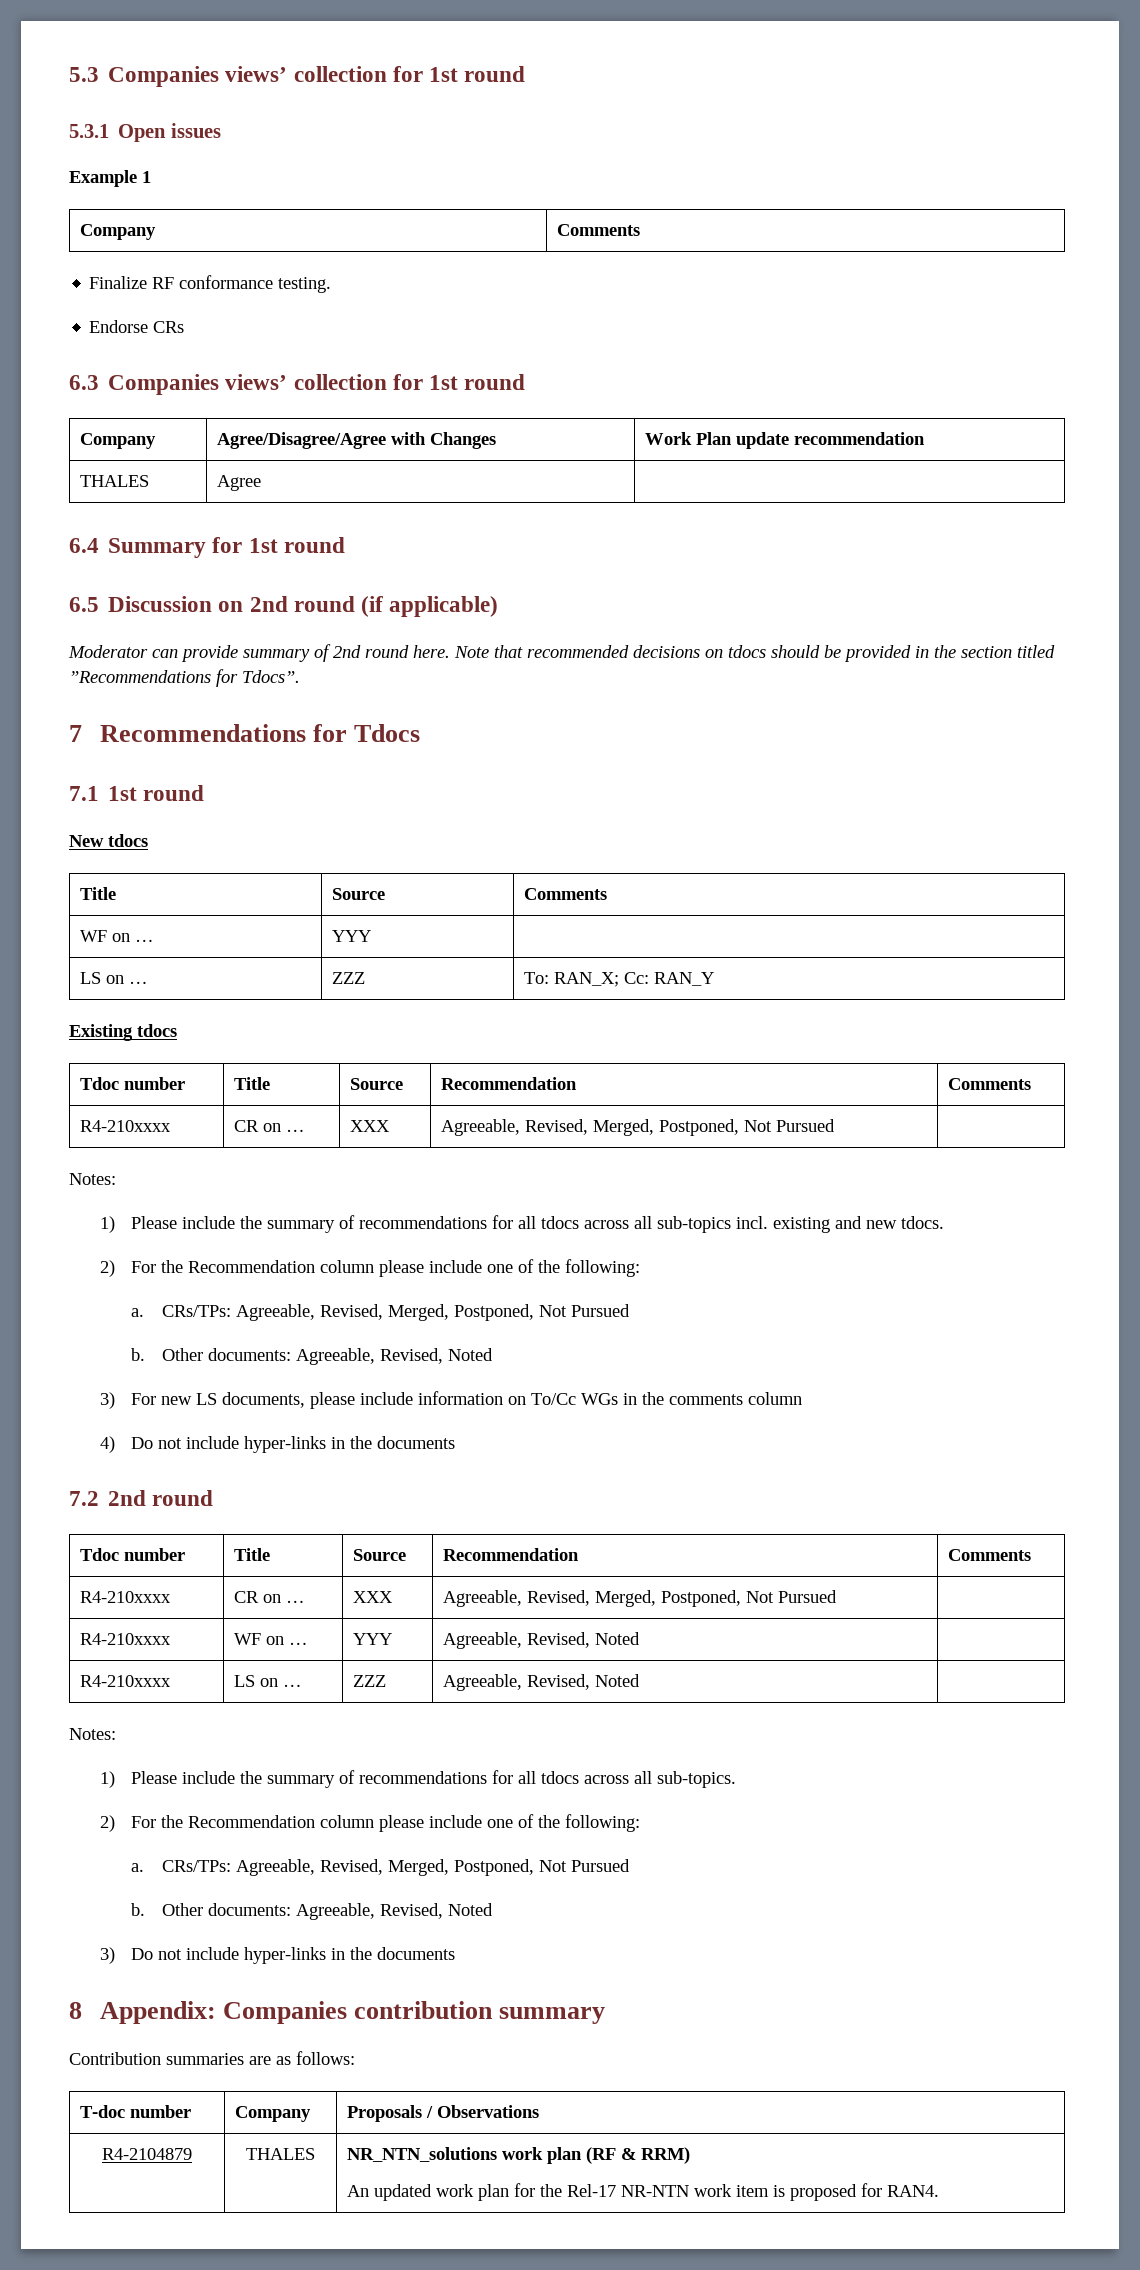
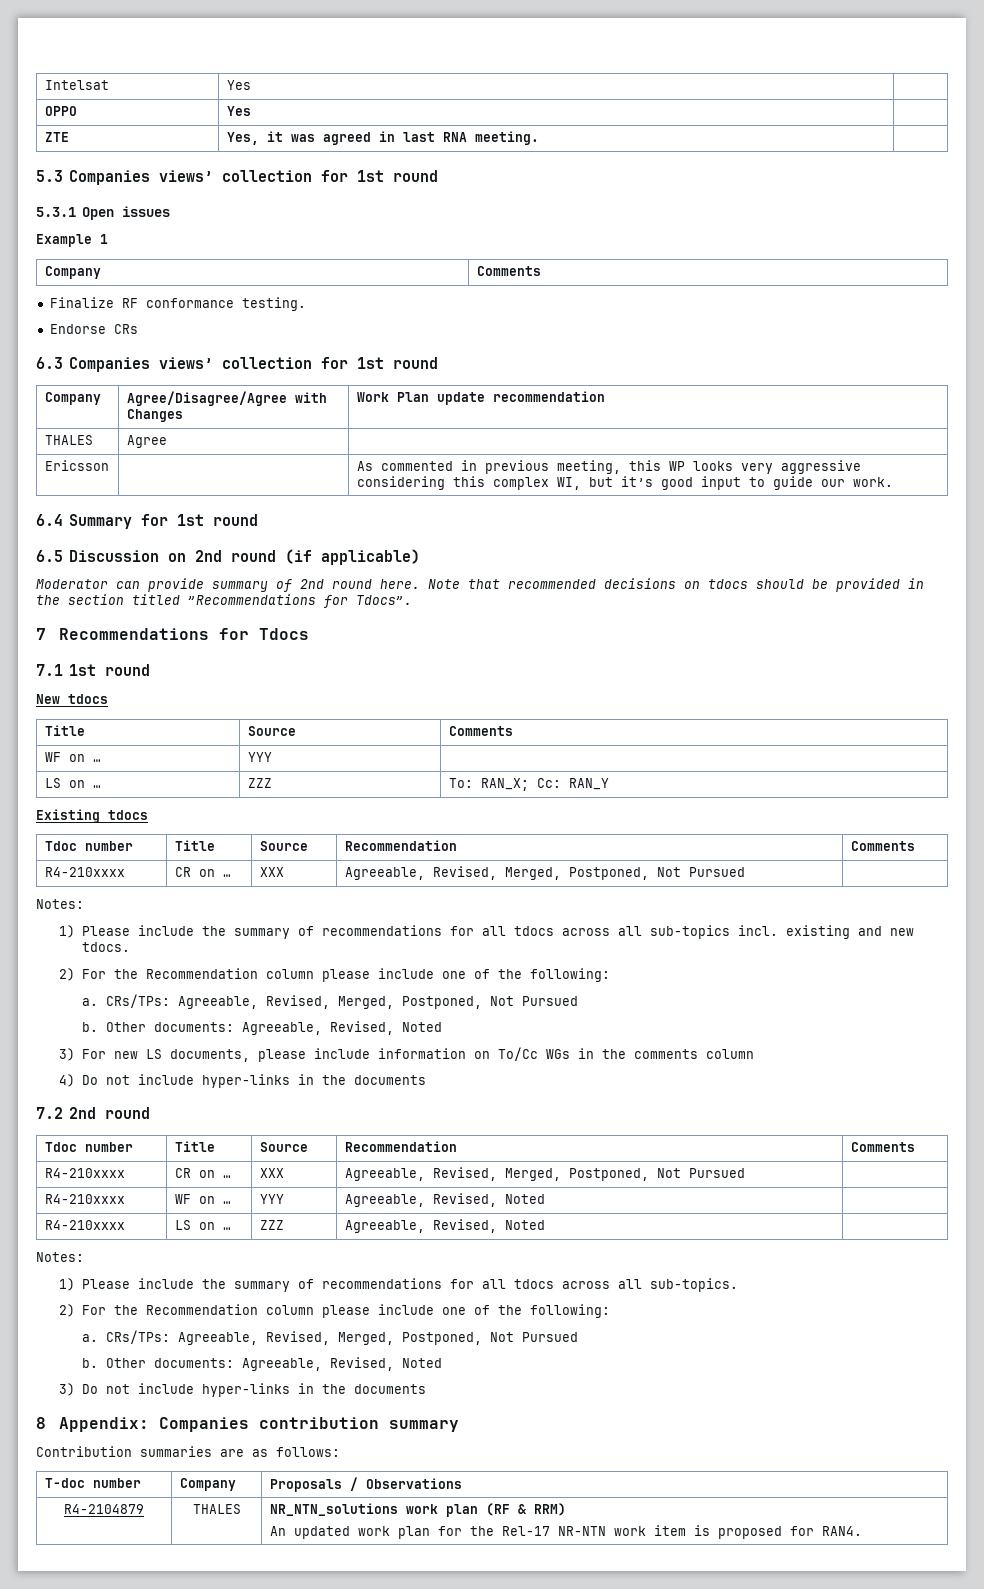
+ Intelsat | Yes |
+ OPPO | Yes |
+ ZTE | Yes, it was agreed in last RNA meeting. |
+ Ericsson | | As commented in previous meeting, this WP looks very aggressive considering this complex WI, but it’s good input to guide our work.

